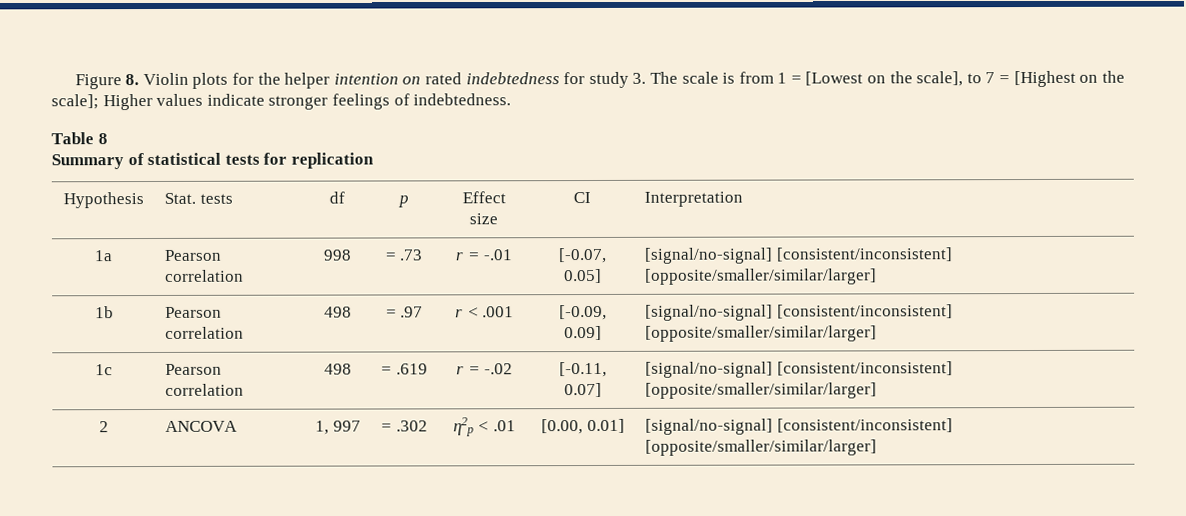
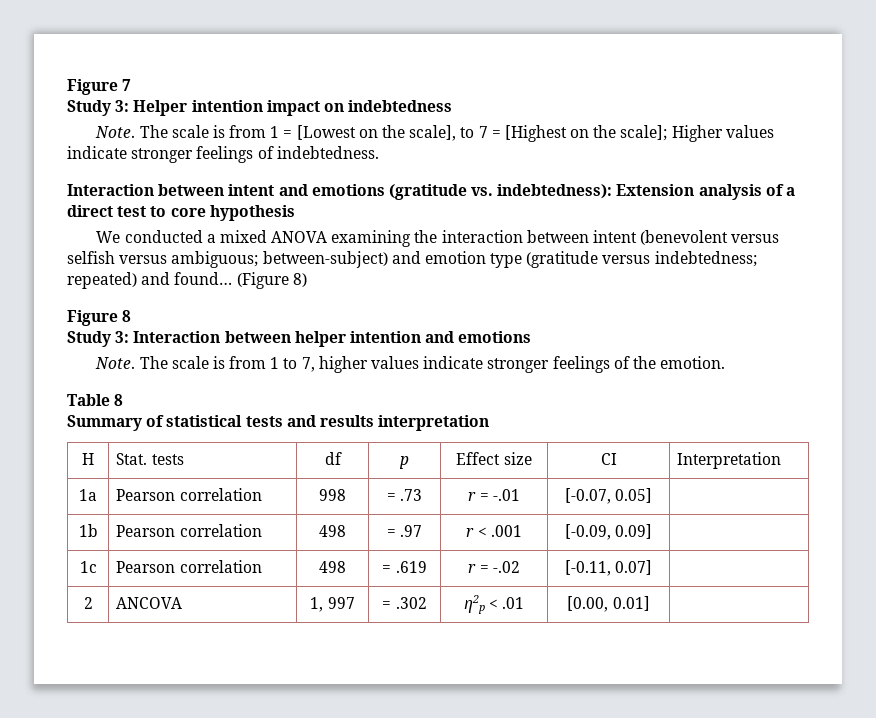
- Figure 8. Violin plots for the helper intention on rated indebtedness for study 3. The scale is from 1 = [Lowest on the scale], to 7 = [Highest on the scale]; Higher values indicate stronger feelings of indebtedness.
+ Figure 7
+ Study 3: Helper intention impact on indebtedness
+ Note. The scale is from 1 = [Lowest on the scale], to 7 = [Highest on the scale]; Higher values indicate stronger feelings of indebtedness.
+ Interaction between intent and emotions (gratitude vs. indebtedness): Extension analysis of a direct test to core hypothesis
+ We conducted a mixed ANOVA examining the interaction between intent (benevolent versus selfish versus ambiguous; between-subject) and emotion type (gratitude versus indebtedness; repeated) and found… (Figure 8)
+ Figure 8
+ Study 3: Interaction between helper intention and emotions
+ Note. The scale is from 1 to 7, higher values indicate stronger feelings of the emotion.
- Summary of statistical tests for replication
- Hypothesis | Stat. tests | df | p | Effect size | CI | Interpretation
+ Summary of statistical tests and results interpretation
+ H | Stat. tests | df | p | Effect size | CI | Interpretation
- 1a | Pearson correlation | 998 | = .73 | r = -.01 | [-0.07, 0.05] | [signal/no-signal] [consistent/inconsistent] [opposite/smaller/similar/larger]
+ 1a | Pearson correlation | 998 | = .73 | r = -.01 | [-0.07, 0.05] |
- 1b | Pearson correlation | 498 | = .97 | r < .001 | [-0.09, 0.09] | [signal/no-signal] [consistent/inconsistent] [opposite/smaller/similar/larger]
+ 1b | Pearson correlation | 498 | = .97 | r < .001 | [-0.09, 0.09] |
- 1c | Pearson correlation | 498 | = .619 | r = -.02 | [-0.11, 0.07] | [signal/no-signal] [consistent/inconsistent] [opposite/smaller/similar/larger]
+ 1c | Pearson correlation | 498 | = .619 | r = -.02 | [-0.11, 0.07] |
- 2 | ANCOVA | 1, 997 | = .302 | η2p < .01 | [0.00, 0.01] | [signal/no-signal] [consistent/inconsistent] [opposite/smaller/similar/larger]
+ 2 | ANCOVA | 1, 997 | = .302 | η2p < .01 | [0.00, 0.01] |

